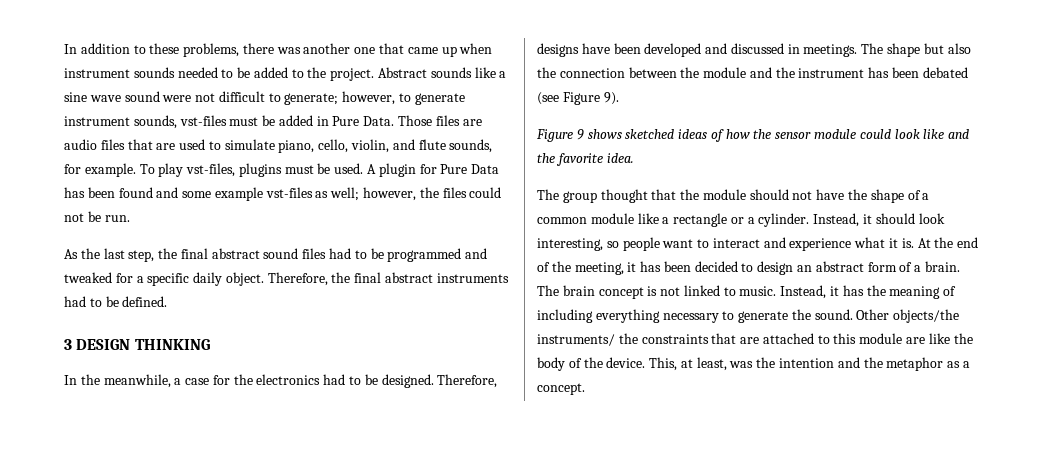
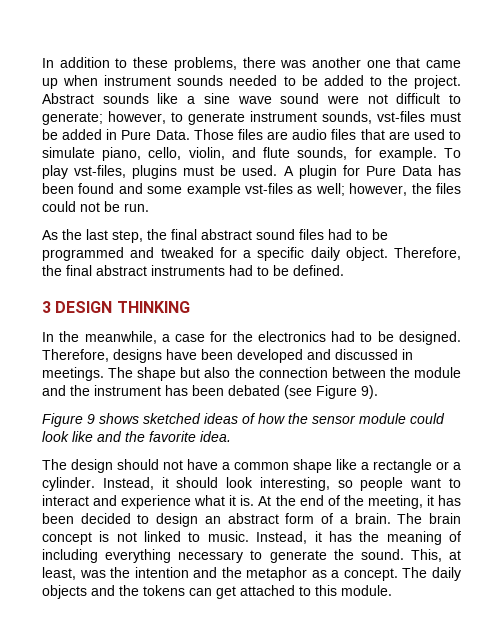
- The group thought that the module should not have the shape of a common module like a rectangle or a cylinder.
+ The design should not have a common shape like a rectangle or a cylinder.
- Other objects/the instruments/ the constraints that are attached to this module are like the body of the device.
+ The daily objects and the tokens can get attached to this module.

